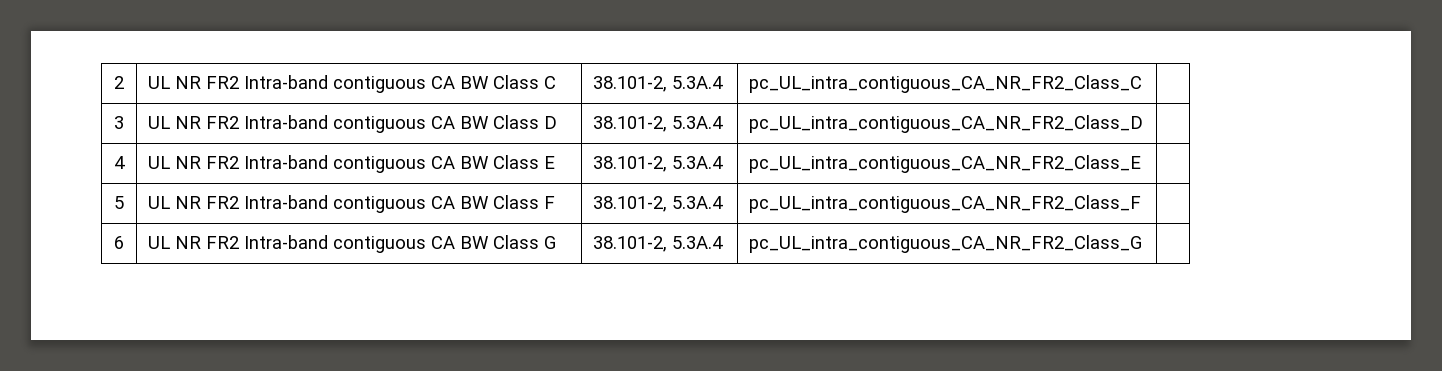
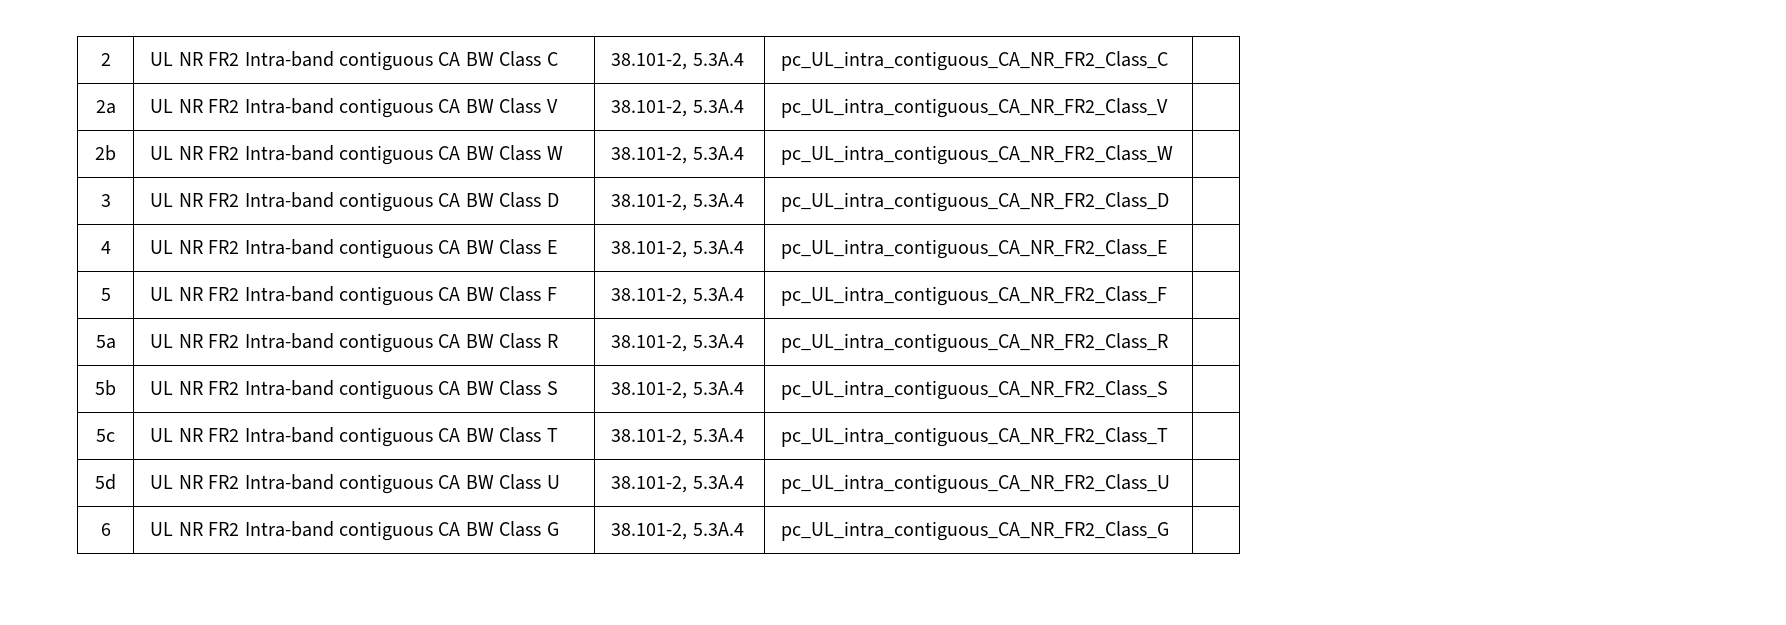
+ 2a | UL NR FR2 Intra-band contiguous CA BW Class V | 38.101-2, 5.3A.4 | pc_UL_intra_contiguous_CA_NR_FR2_Class_V |
+ 2b | UL NR FR2 Intra-band contiguous CA BW Class W | 38.101-2, 5.3A.4 | pc_UL_intra_contiguous_CA_NR_FR2_Class_W |
+ 5a | UL NR FR2 Intra-band contiguous CA BW Class R | 38.101-2, 5.3A.4 | pc_UL_intra_contiguous_CA_NR_FR2_Class_R |
+ 5b | UL NR FR2 Intra-band contiguous CA BW Class S | 38.101-2, 5.3A.4 | pc_UL_intra_contiguous_CA_NR_FR2_Class_S |
+ 5c | UL NR FR2 Intra-band contiguous CA BW Class T | 38.101-2, 5.3A.4 | pc_UL_intra_contiguous_CA_NR_FR2_Class_T |
+ 5d | UL NR FR2 Intra-band contiguous CA BW Class U | 38.101-2, 5.3A.4 | pc_UL_intra_contiguous_CA_NR_FR2_Class_U |

